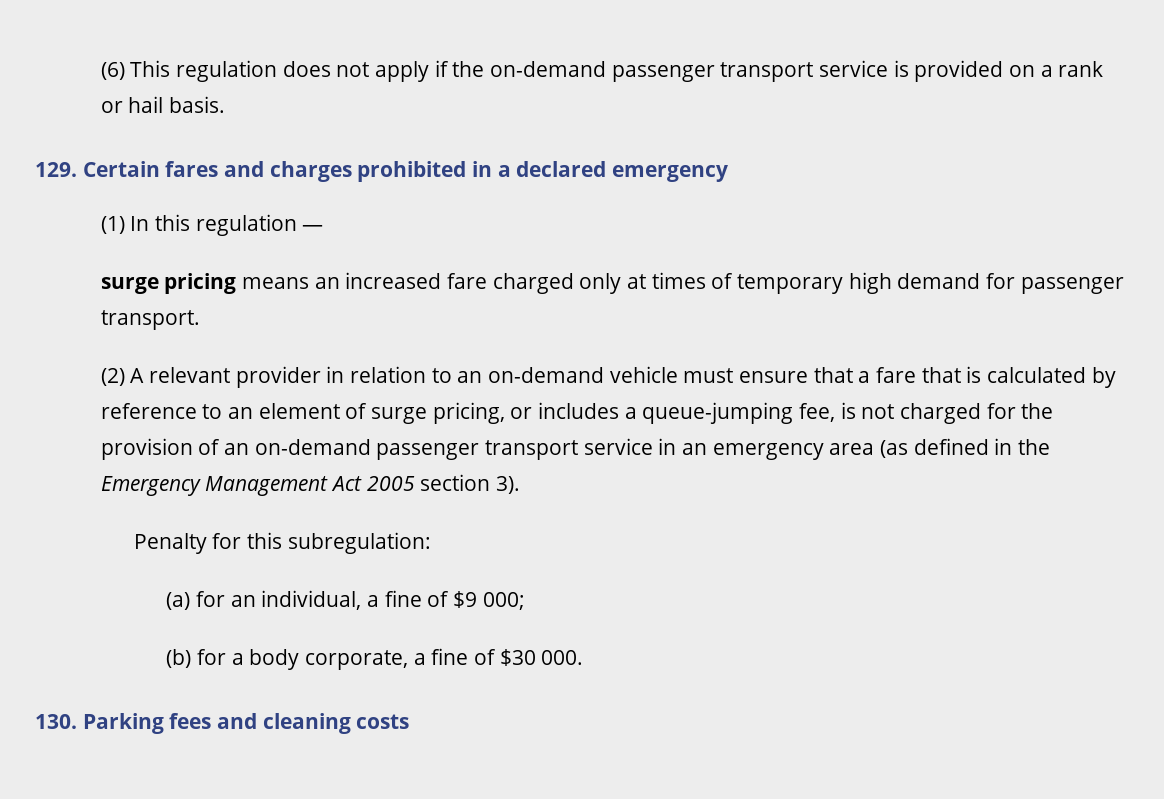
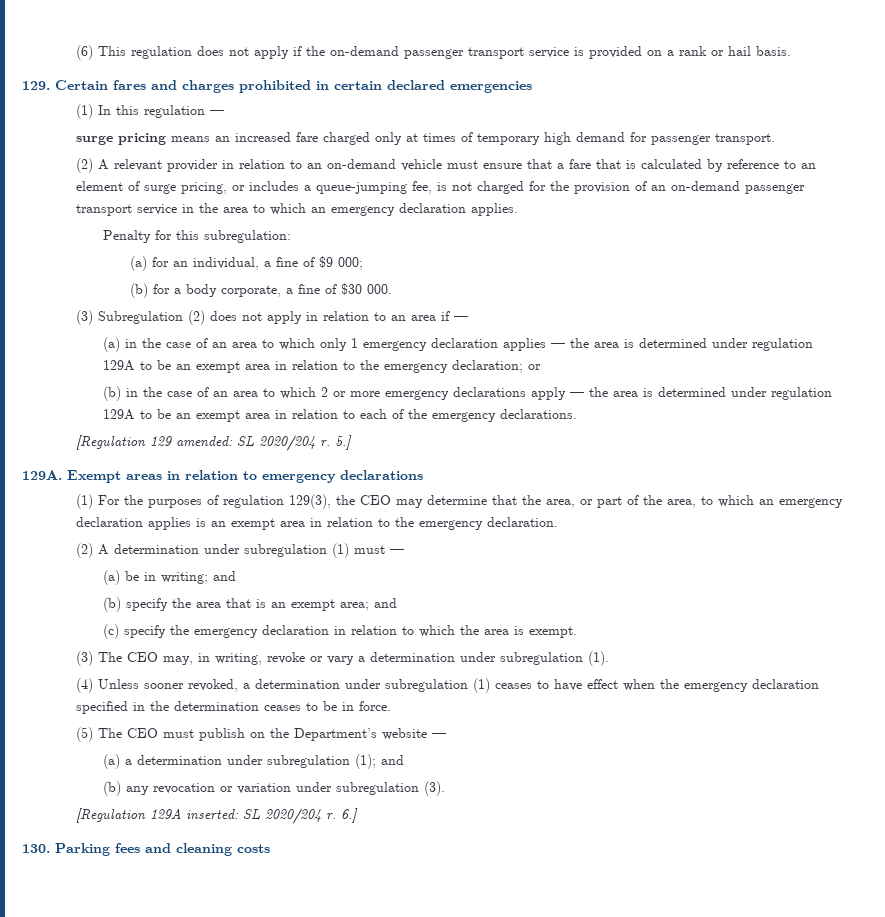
- 129. Certain fares and charges prohibited in a declared emergency
+ 129. Certain fares and charges prohibited in certain declared emergencies
- (2) A relevant provider in relation to an on-demand vehicle must ensure that a fare that is calculated by reference to an element of surge pricing, or includes a queue-jumping fee, is not charged for the provision of an on-demand passenger transport service in an emergency area (as defined in the Emergency Management Act 2005 section 3).
+ (2) A relevant provider in relation to an on-demand vehicle must ensure that a fare that is calculated by reference to an element of surge pricing, or includes a queue-jumping fee, is not charged for the provision of an on-demand passenger transport service in the area to which an emergency declaration applies.
+ (3) Subregulation (2) does not apply in relation to an area if —
+ (a) in the case of an area to which only 1 emergency declaration applies — the area is determined under regulation 129A to be an exempt area in relation to the emergency declaration; or
+ (b) in the case of an area to which 2 or more emergency declarations apply — the area is determined under regulation 129A to be an exempt area in relation to each of the emergency declarations.
+ [Regulation 129 amended: SL 2020/204 r. 5.]
+ 129A. Exempt areas in relation to emergency declarations
+ (1) For the purposes of regulation 129(3), the CEO may determine that the area, or part of the area, to which an emergency declaration applies is an exempt area in relation to the emergency declaration.
+ (2) A determination under subregulation (1) must —
+ (a) be in writing; and
+ (b) specify the area that is an exempt area; and
+ (c) specify the emergency declaration in relation to which the area is exempt.
+ (3) The CEO may, in writing, revoke or vary a determination under subregulation (1).
+ (4) Unless sooner revoked, a determination under subregulation (1) ceases to have effect when the emergency declaration specified in the determination ceases to be in force.
+ (5) The CEO must publish on the Department’s website —
+ (a) a determination under subregulation (1); and
+ (b) any revocation or variation under subregulation (3).
+ [Regulation 129A inserted: SL 2020/204 r. 6.]

